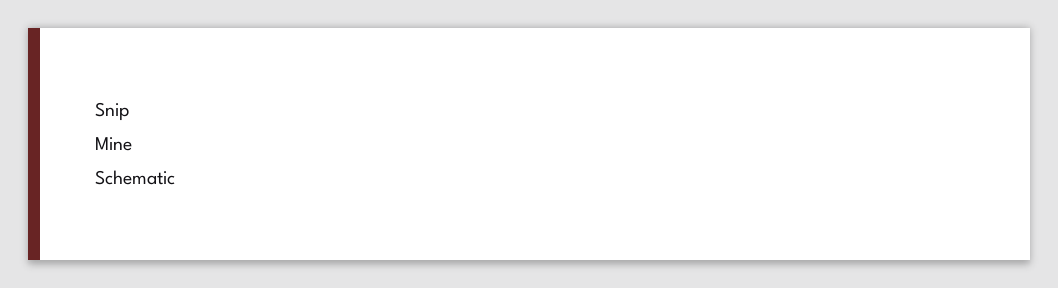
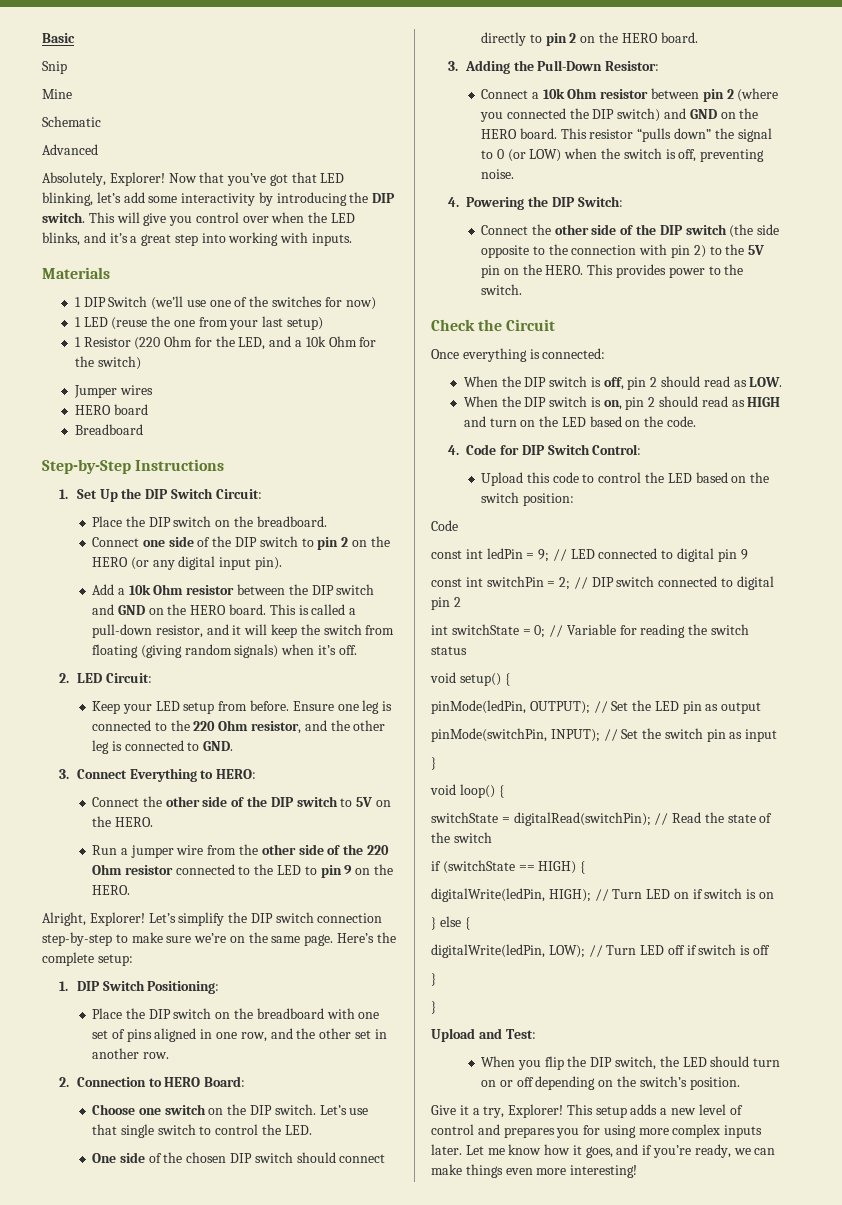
+ Basic
+ Advanced
+ Absolutely, Explorer! Now that you’ve got that LED blinking, let’s add some interactivity by introducing the DIP switch. This will give you control over when the LED blinks, and it’s a great step into working with inputs.
+ Materials
+ 1 DIP Switch (we’ll use one of the switches for now)
+ 1 LED (reuse the one from your last setup)
+ 1 Resistor (220 Ohm for the LED, and a 10k Ohm for the switch)
+ Jumper wires
+ HERO board
+ Breadboard
+ Step-by-Step Instructions
+ 1. Set Up the DIP Switch Circuit:
+ Place the DIP switch on the breadboard.
+ Connect one side of the DIP switch to pin 2 on the HERO (or any digital input pin).
+ Add a 10k Ohm resistor between the DIP switch and GND on the HERO board. This is called a pull-down resistor, and it will keep the switch from floating (giving random signals) when it’s off.
+ 2. LED Circuit:
+ Keep your LED setup from before. Ensure one leg is connected to the 220 Ohm resistor, and the other leg is connected to GND.
+ 3. Connect Everything to HERO:
+ Connect the other side of the DIP switch to 5V on the HERO.
+ Run a jumper wire from the other side of the 220 Ohm resistor connected to the LED to pin 9 on the HERO.
+ Alright, Explorer! Let’s simplify the DIP switch connection step-by-step to make sure we’re on the same page. Here’s the complete setup:
+ 1. DIP Switch Positioning:
+ Place the DIP switch on the breadboard with one set of pins aligned in one row, and the other set in another row.
+ 2. Connection to HERO Board:
+ Choose one switch on the DIP switch. Let’s use that single switch to control the LED.
+ One side of the chosen DIP switch should connect directly to pin 2 on the HERO board.
+ 3. Adding the Pull-Down Resistor:
+ Connect a 10k Ohm resistor between pin 2 (where you connected the DIP switch) and GND on the HERO board. This resistor “pulls down” the signal to 0 (or LOW) when the switch is off, preventing noise.
+ 4. Powering the DIP Switch:
+ Connect the other side of the DIP switch (the side opposite to the connection with pin 2) to the 5V pin on the HERO. This provides power to the switch.
+ Check the Circuit
+ Once everything is connected:
+ When the DIP switch is off, pin 2 should read as LOW.
+ When the DIP switch is on, pin 2 should read as HIGH and turn on the LED based on the code.
+ 4. Code for DIP Switch Control:
+ Upload this code to control the LED based on the switch position:
+ Code
+ const int ledPin = 9; // LED connected to digital pin 9
+ const int switchPin = 2; // DIP switch connected to digital pin 2
+ int switchState = 0; // Variable for reading the switch status
+ void setup() {
+ pinMode(ledPin, OUTPUT); // Set the LED pin as output
+ pinMode(switchPin, INPUT); // Set the switch pin as input
+ }
+ void loop() {
+ switchState = digitalRead(switchPin); // Read the state of the switch
+ if (switchState == HIGH) {
+ digitalWrite(ledPin, HIGH); // Turn LED on if switch is on
+ } else {
+ digitalWrite(ledPin, LOW); // Turn LED off if switch is off
+ }
+ }
+ Upload and Test:
+ When you flip the DIP switch, the LED should turn on or off depending on the switch’s position.
+ Give it a try, Explorer! This setup adds a new level of control and prepares you for using more complex inputs later. Let me know how it goes, and if you’re ready, we can make things even more interesting!

